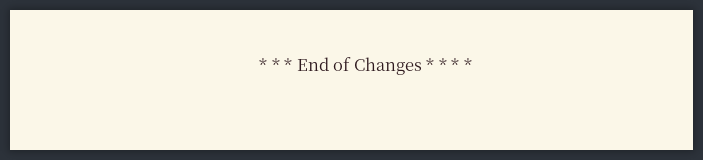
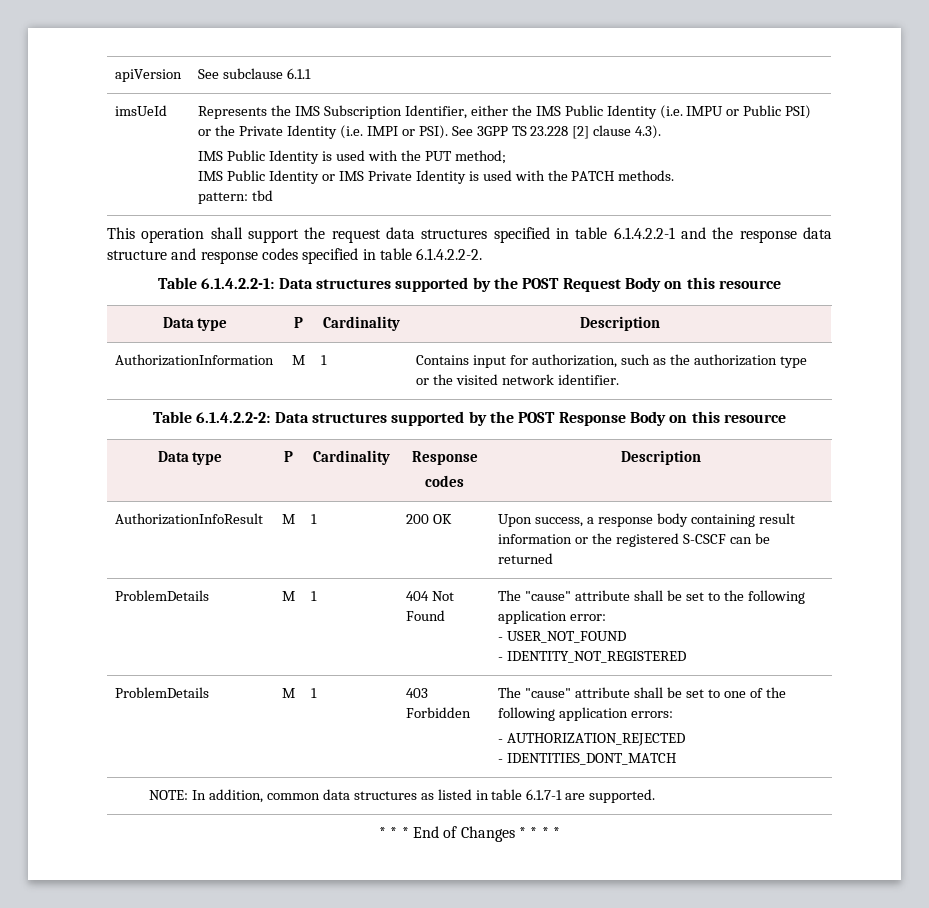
+ apiVersion | See subclause 6.1.1
+ imsUeId | Represents the IMS Subscription Identifier, either the IMS Public Identity (i.e. IMPU or Public PSI) or the Private Identity (i.e. IMPI or PSI). See 3GPP TS 23.228 [2] clause 4.3).
+ IMS Public Identity is used with the PUT method;
+ IMS Public Identity or IMS Private Identity is used with the PATCH methods.
+ pattern: tbd
+ This operation shall support the request data structures specified in table 6.1.4.2.2-1 and the response data structure and response codes specified in table 6.1.4.2.2-2.
+ Table 6.1.4.2.2-1: Data structures supported by the POST Request Body on this resource
+ Data type | P | Cardinality | Description
+ AuthorizationInformation | M | 1 | Contains input for authorization, such as the authorization type or the visited network identifier.
+ Table 6.1.4.2.2-2: Data structures supported by the POST Response Body on this resource
+ Data type | P | Cardinality | Response
+ codes | Description
+ AuthorizationInfoResult | M | 1 | 200 OK | Upon success, a response body containing result information or the registered S-CSCF can be returned
+ ProblemDetails | M | 1 | 404 Not Found | The "cause" attribute shall be set to the following application error:
+ - USER_NOT_FOUND
+ - IDENTITY_NOT_REGISTERED
+ ProblemDetails | M | 1 | 403 Forbidden | The "cause" attribute shall be set to one of the following application errors:
+ - AUTHORIZATION_REJECTED
+ - IDENTITIES_DONT_MATCH
+ NOTE: In addition, common data structures as listed in table 6.1.7-1 are supported.

